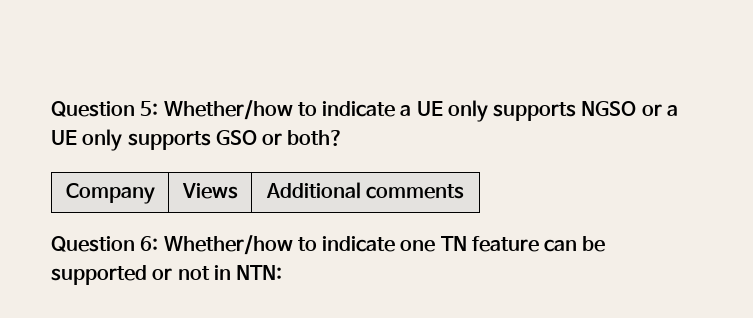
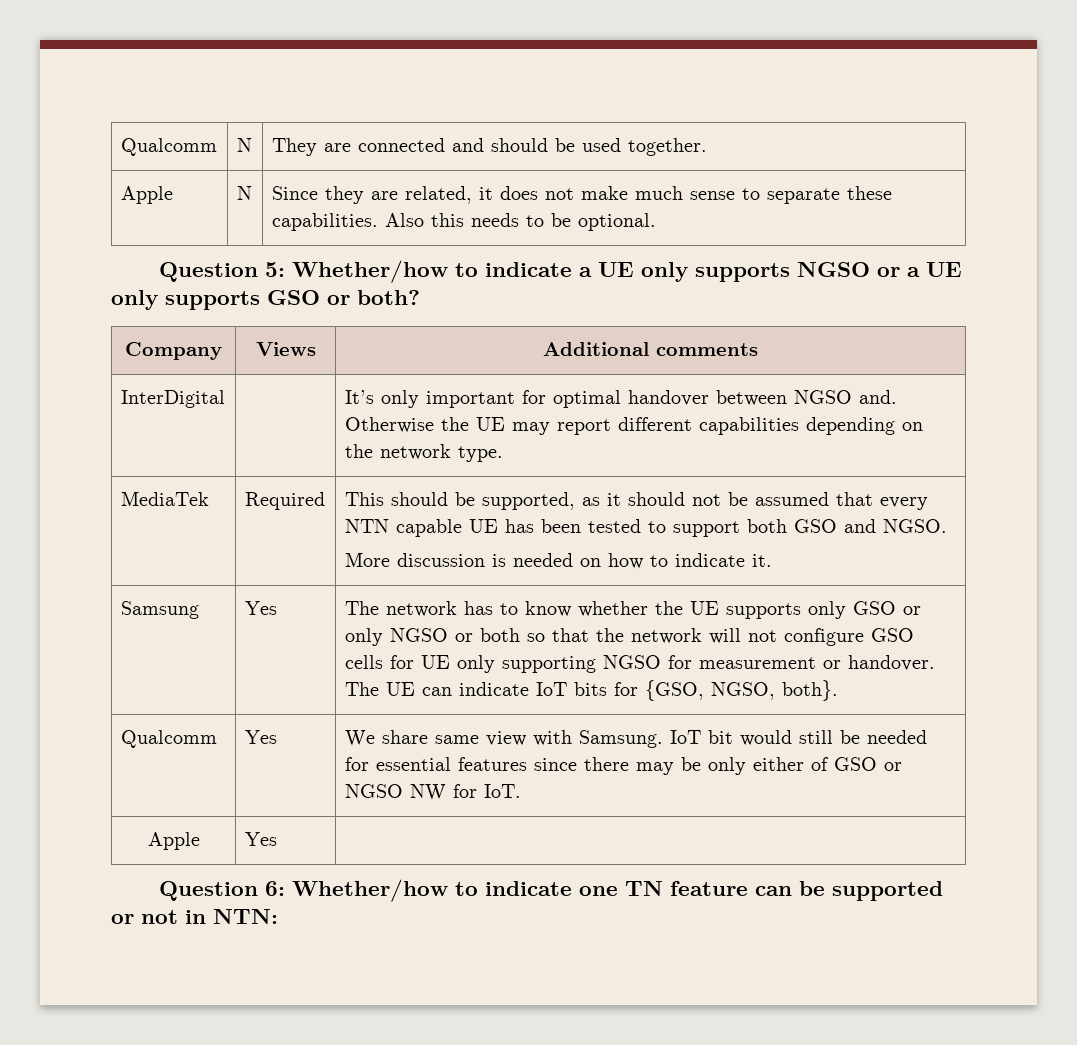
+ Qualcomm | N | They are connected and should be used together.
+ Apple | N | Since they are related, it does not make much sense to separate these capabilities. Also this needs to be optional.
+ InterDigital | | It’s only important for optimal handover between NGSO and. Otherwise the UE may report different capabilities depending on the network type.
+ MediaTek | Required | This should be supported, as it should not be assumed that every NTN capable UE has been tested to support both GSO and NGSO.
+ More discussion is needed on how to indicate it.
+ Samsung | Yes | The network has to know whether the UE supports only GSO or only NGSO or both so that the network will not configure GSO cells for UE only supporting NGSO for measurement or handover. The UE can indicate IoT bits for {GSO, NGSO, both}.
+ Qualcomm | Yes | We share same view with Samsung. IoT bit would still be needed for essential features since there may be only either of GSO or NGSO NW for IoT.
+ Apple | Yes |

